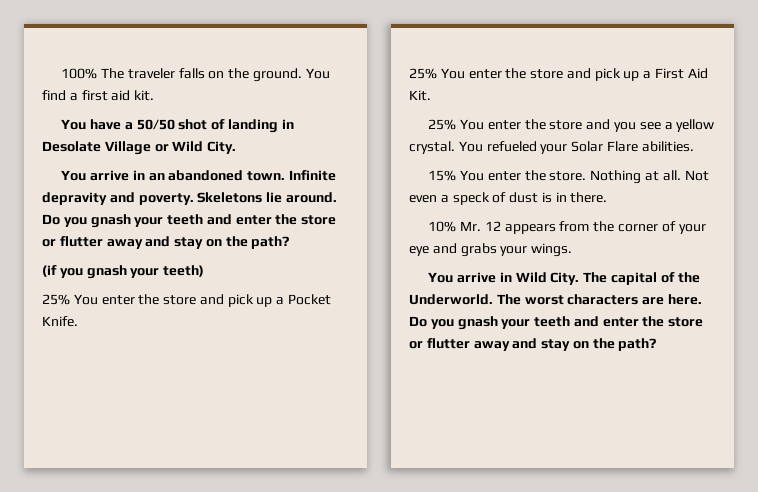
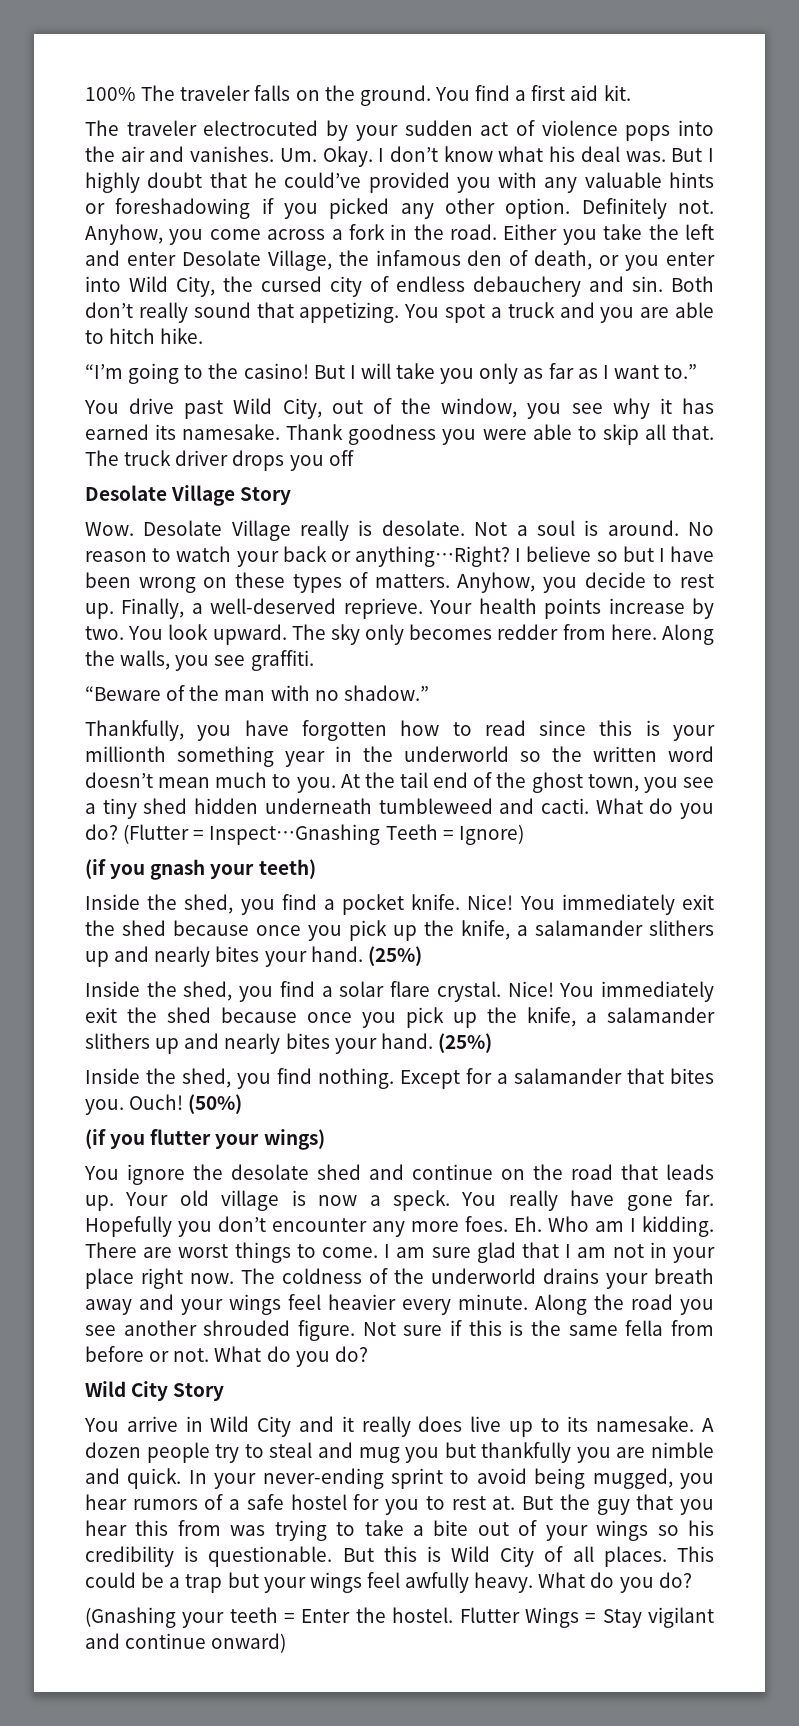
- You have a 50/50 shot of landing in Desolate Village or Wild City.
- You arrive in an abandoned town. Infinite depravity and poverty. Skeletons lie around. Do you gnash your teeth and enter the store or flutter away and stay on the path?
+ The traveler electrocuted by your sudden act of violence pops into the air and vanishes. Um. Okay. I don’t know what his deal was. But I highly doubt that he could’ve provided you with any valuable hints or foreshadowing if you picked any other option. Definitely not. Anyhow, you come across a fork in the road. Either you take the left and enter Desolate Village, the infamous den of death, or you enter into Wild City, the cursed city of endless debauchery and sin. Both don’t really sound that appetizing. You spot a truck and you are able to hitch hike.
+ “I’m going to the casino! But I will take you only as far as I want to.”
+ You drive past Wild City, out of the window, you see why it has earned its namesake. Thank goodness you were able to skip all that. The truck driver drops you off
+ Desolate Village Story
+ Wow. Desolate Village really is desolate. Not a soul is around. No reason to watch your back or anything…Right? I believe so but I have been wrong on these types of matters. Anyhow, you decide to rest up. Finally, a well-deserved reprieve. Your health points increase by two. You look upward. The sky only becomes redder from here. Along the walls, you see graffiti.
+ “Beware of the man with no shadow.”
+ Thankfully, you have forgotten how to read since this is your millionth something year in the underworld so the written word doesn’t mean much to you. At the tail end of the ghost town, you see a tiny shed hidden underneath tumbleweed and cacti. What do you do? (Flutter = Inspect…Gnashing Teeth = Ignore)
- 25% You enter the store and pick up a Pocket Knife.
- 25% You enter the store and pick up a First Aid Kit.
- 25% You enter the store and you see a yellow crystal. You refueled your Solar Flare abilities.
- 15% You enter the store. Nothing at all. Not even a speck of dust is in there.
- 10% Mr. 12 appears from the corner of your eye and grabs your wings.
- You arrive in Wild City. The capital of the Underworld. The worst characters are here. Do you gnash your teeth and enter the store or flutter away and stay on the path?
+ Inside the shed, you find a pocket knife. Nice! You immediately exit the shed because once you pick up the knife, a salamander slithers up and nearly bites your hand. (25%)
+ Inside the shed, you find a solar flare crystal. Nice! You immediately exit the shed because once you pick up the knife, a salamander slithers up and nearly bites your hand. (25%)
+ Inside the shed, you find nothing. Except for a salamander that bites you. Ouch! (50%)
+ (if you flutter your wings)
+ You ignore the desolate shed and continue on the road that leads up. Your old village is now a speck. You really have gone far. Hopefully you don’t encounter any more foes. Eh. Who am I kidding. There are worst things to come. I am sure glad that I am not in your place right now. The coldness of the underworld drains your breath away and your wings feel heavier every minute. Along the road you see another shrouded figure. Not sure if this is the same fella from before or not. What do you do?
+ Wild City Story
+ You arrive in Wild City and it really does live up to its namesake. A dozen people try to steal and mug you but thankfully you are nimble and quick. In your never-ending sprint to avoid being mugged, you hear rumors of a safe hostel for you to rest at. But the guy that you hear this from was trying to take a bite out of your wings so his credibility is questionable. But this is Wild City of all places. This could be a trap but your wings feel awfully heavy. What do you do?
+ (Gnashing your teeth = Enter the hostel. Flutter Wings = Stay vigilant and continue onward)

